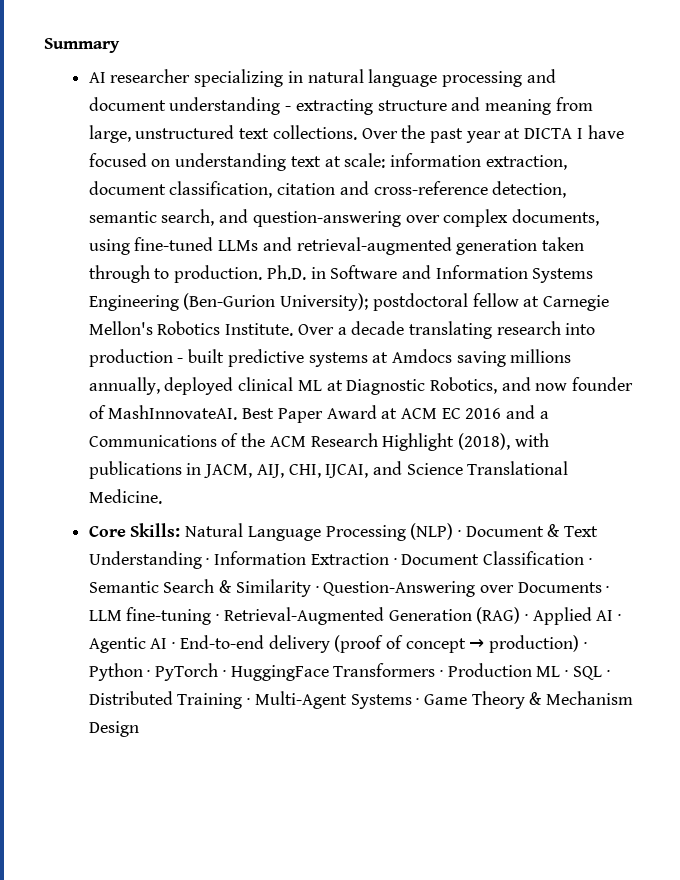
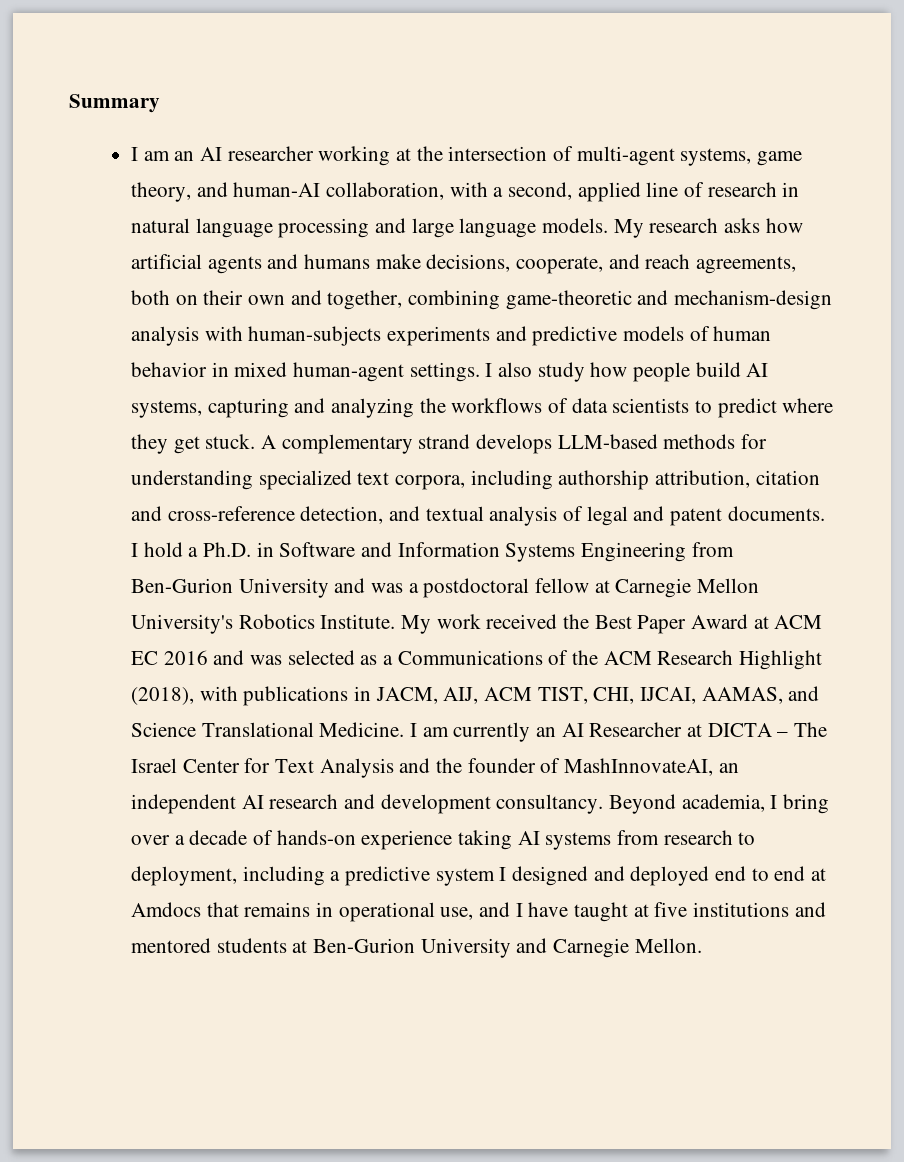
- AI researcher specializing in natural language processing and document understanding - extracting structure and meaning from large, unstructured text collections. Over the past year at DICTA I have focused on understanding text at scale: information extraction, document classification, citation and cross-reference detection, semantic search, and question-answering over complex documents, using fine-tuned LLMs and retrieval-augmented generation taken through to production. Ph.D. in Software and Information Systems Engineering (Ben-Gurion University); postdoctoral fellow at Carnegie Mellon's Robotics Institute. Over a decade translating research into production - built predictive systems at Amdocs saving millions annually, deployed clinical ML at Diagnostic Robotics, and now founder of MashInnovateAI. Best Paper Award at ACM EC 2016 and a Communications of the ACM Research Highlight (2018), with publications in JACM, AIJ, CHI, IJCAI, and Science Translational Medicine.
- Core Skills: Natural Language Processing (NLP) · Document & Text Understanding · Information Extraction · Document Classification · Semantic Search & Similarity · Question-Answering over Documents · LLM fine-tuning · Retrieval-Augmented Generation (RAG) · Applied AI · Agentic AI · End-to-end delivery (proof of concept → production) · Python · PyTorch · HuggingFace Transformers · Production ML · SQL · Distributed Training · Multi-Agent Systems · Game Theory & Mechanism Design
+ I am an AI researcher working at the intersection of multi-agent systems, game theory, and human-AI collaboration, with a second, applied line of research in natural language processing and large language models. My research asks how artificial agents and humans make decisions, cooperate, and reach agreements, both on their own and together, combining game-theoretic and mechanism-design analysis with human-subjects experiments and predictive models of human behavior in mixed human-agent settings. I also study how people build AI systems, capturing and analyzing the workflows of data scientists to predict where they get stuck. A complementary strand develops LLM-based methods for understanding specialized text corpora, including authorship attribution, citation and cross-reference detection, and textual analysis of legal and patent documents. I hold a Ph.D. in Software and Information Systems Engineering from Ben-Gurion University and was a postdoctoral fellow at Carnegie Mellon University's Robotics Institute. My work received the Best Paper Award at ACM EC 2016 and was selected as a Communications of the ACM Research Highlight (2018), with publications in JACM, AIJ, ACM TIST, CHI, IJCAI, AAMAS, and Science Translational Medicine. I am currently an AI Researcher at DICTA – The Israel Center for Text Analysis and the founder of MashInnovateAI, an independent AI research and development consultancy. Beyond academia, I bring over a decade of hands-on experience taking AI systems from research to deployment, including a predictive system I designed and deployed end to end at Amdocs that remains in operational use, and I have taught at five institutions and mentored students at Ben-Gurion University and Carnegie Mellon.

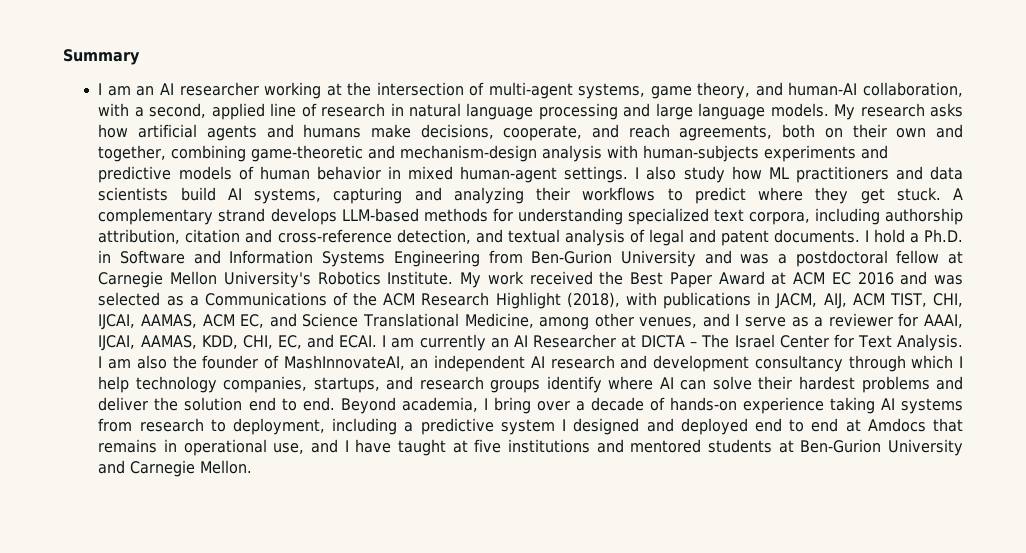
- I also study how people build AI systems, capturing and analyzing the workflows of data scientists to predict where they get stuck.
+ I also study how ML practitioners and data scientists build AI systems, capturing and analyzing their workflows to predict where they get stuck.
- My work received the Best Paper Award at ACM EC 2016 and was selected as a Communications of the ACM Research Highlight (2018), with publications in JACM, AIJ, ACM TIST, CHI, IJCAI, AAMAS, and Science Translational Medicine.
+ My work received the Best Paper Award at ACM EC 2016 and was selected as a Communications of the ACM Research Highlight (2018), with publications in JACM, AIJ, ACM TIST, CHI, IJCAI, AAMAS, ACM EC, and Science Translational Medicine, among other venues, and I serve as a reviewer for AAAI, IJCAI, AAMAS, KDD, CHI, EC, and ECAI.
- I am currently an AI Researcher at DICTA – The Israel Center for Text Analysis and the founder of MashInnovateAI, an independent AI research and development consultancy.
+ I am currently an AI Researcher at DICTA – The Israel Center for Text Analysis. I am also the founder of MashInnovateAI, an independent AI research and development consultancy through which I help technology companies, startups, and research groups identify where AI can solve their hardest problems and deliver the solution end to end.

